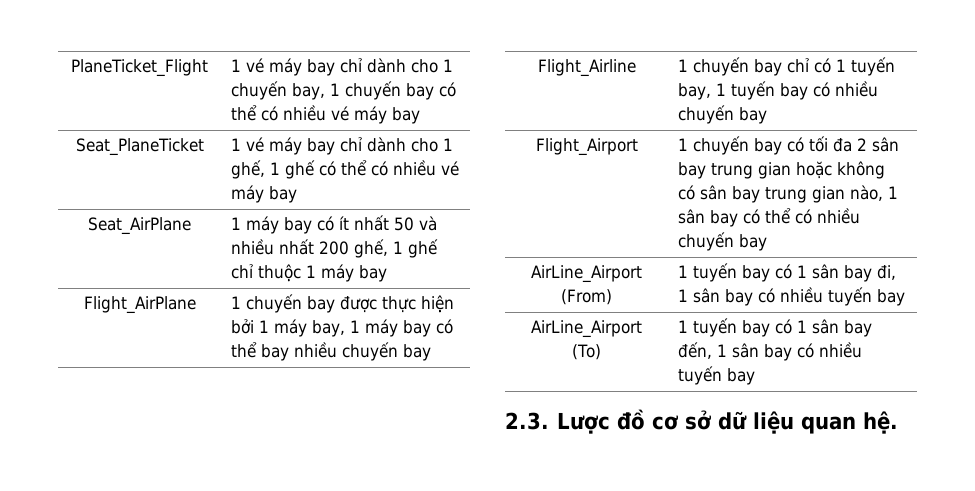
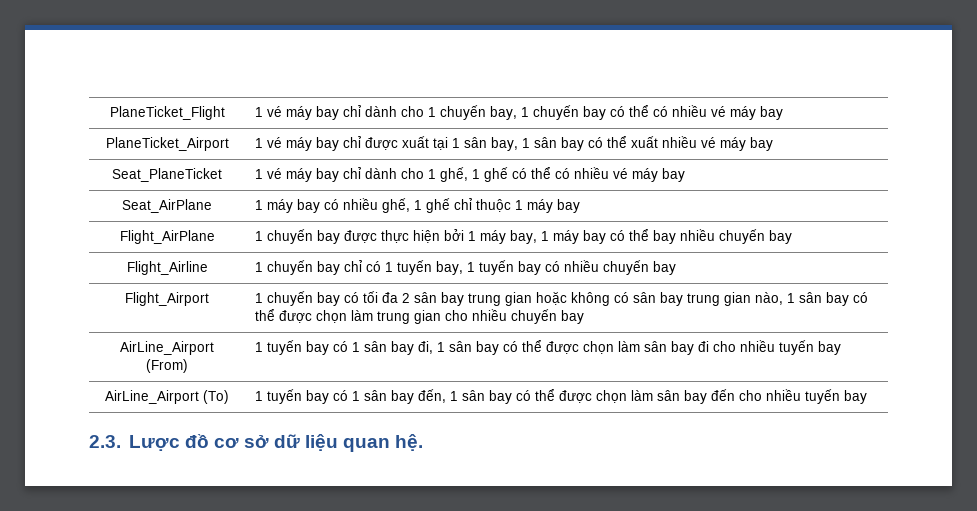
+ PlaneTicket_Airport | 1 vé máy bay chỉ được xuất tại 1 sân bay, 1 sân bay có thể xuất nhiều vé máy bay
- Seat_AirPlane | 1 máy bay có ít nhất 50 và nhiều nhất 200 ghế, 1 ghế chỉ thuộc 1 máy bay
+ Seat_AirPlane | 1 máy bay có nhiều ghế, 1 ghế chỉ thuộc 1 máy bay
- Flight_Airport | 1 chuyến bay có tối đa 2 sân bay trung gian hoặc không có sân bay trung gian nào, 1 sân bay có thể có nhiều chuyến bay
+ Flight_Airport | 1 chuyến bay có tối đa 2 sân bay trung gian hoặc không có sân bay trung gian nào, 1 sân bay có thể được chọn làm trung gian cho nhiều chuyến bay
- AirLine_Airport (From) | 1 tuyến bay có 1 sân bay đi, 1 sân bay có nhiều tuyến bay
+ AirLine_Airport (From) | 1 tuyến bay có 1 sân bay đi, 1 sân bay có thể được chọn làm sân bay đi cho nhiều tuyến bay
- AirLine_Airport (To) | 1 tuyến bay có 1 sân bay đến, 1 sân bay có nhiều tuyến bay
+ AirLine_Airport (To) | 1 tuyến bay có 1 sân bay đến, 1 sân bay có thể được chọn làm sân bay đến cho nhiều tuyến bay

